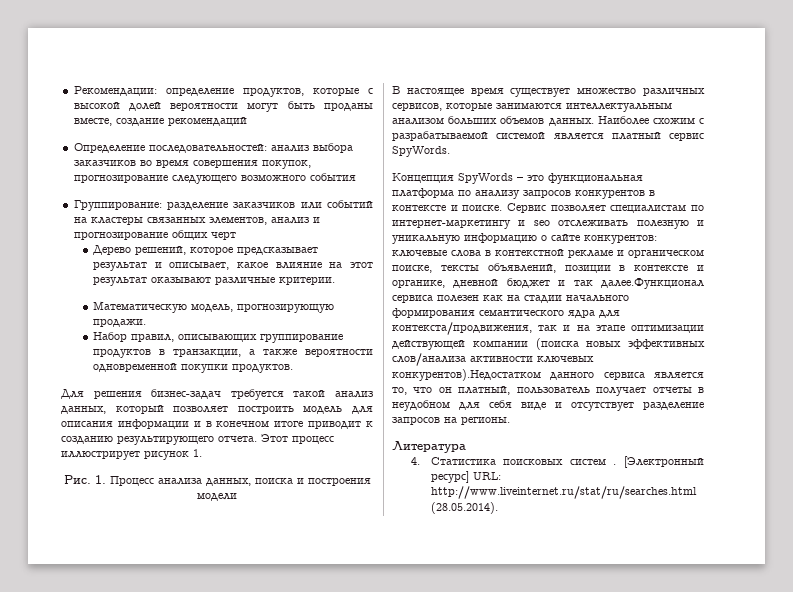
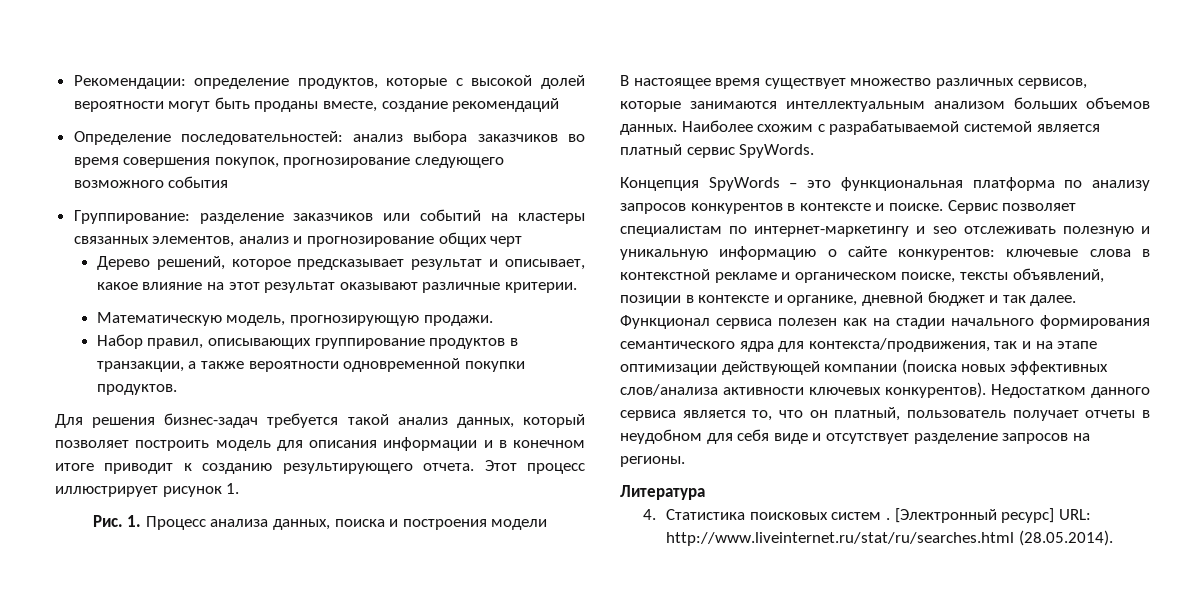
- ключевые слова в контекстной рекламе и органическом поиске, тексты объявлений, позиции в контексте и органике, дневной бюджет и так далее.Функционал сервиса полезен как на стадии начального формирования семантического ядра для контекста/продвижения, так и на этапе оптимизации действующей компании (поиска новых эффективных слов/анализа активности ключевых конкурентов).Недостатком данного сервиса является то, что он платный, пользователь получает отчеты в неудобном для себя виде и отсутствует разделение запросов на регионы.
+ ключевые слова в контекстной рекламе и органическом поиске, тексты объявлений, позиции в контексте и органике, дневной бюджет и так далее. Функционал сервиса полезен как на стадии начального формирования семантического ядра для контекста/продвижения, так и на этапе оптимизации действующей компании (поиска новых эффективных слов/анализа активности ключевых конкурентов). Недостатком данного сервиса является то, что он платный, пользователь получает отчеты в неудобном для себя виде и отсутствует разделение запросов на регионы.

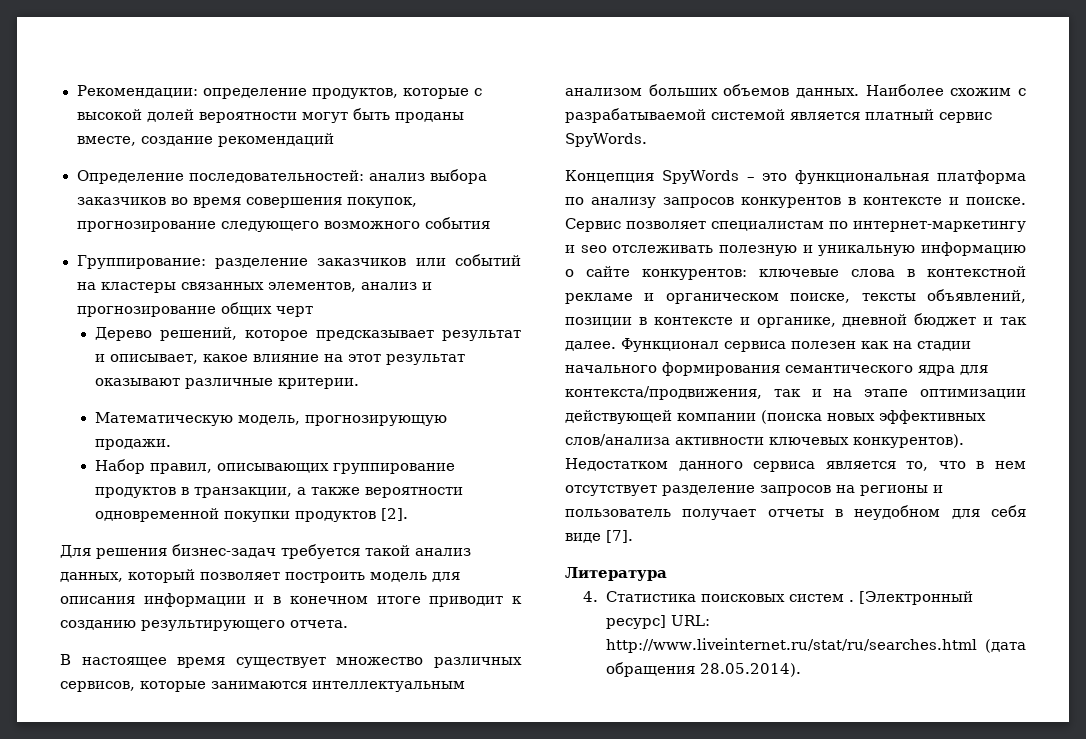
- Набор правил, описывающих группирование продуктов в транзакции, а также вероятности одновременной покупки продуктов.
+ Набор правил, описывающих группирование продуктов в транзакции, а также вероятности одновременной покупки продуктов [2].
- Этот процесс иллюстрирует рисунок 1.
- Рис. 1. Процесс анализа данных, поиска и построения модели
- Недостатком данного сервиса является то, что он платный, пользователь получает отчеты в неудобном для себя виде и отсутствует разделение запросов на регионы.
+ Недостатком данного сервиса является то, что в нем отсутствует разделение запросов на регионы и пользователь получает отчеты в неудобном для себя виде [7].
- [Электронный ресурс] URL: http://www.liveinternet.ru/stat/ru/searches.html (28.05.2014).
+ [Электронный ресурс] URL: http://www.liveinternet.ru/stat/ru/searches.html (дата обращения 28.05.2014).

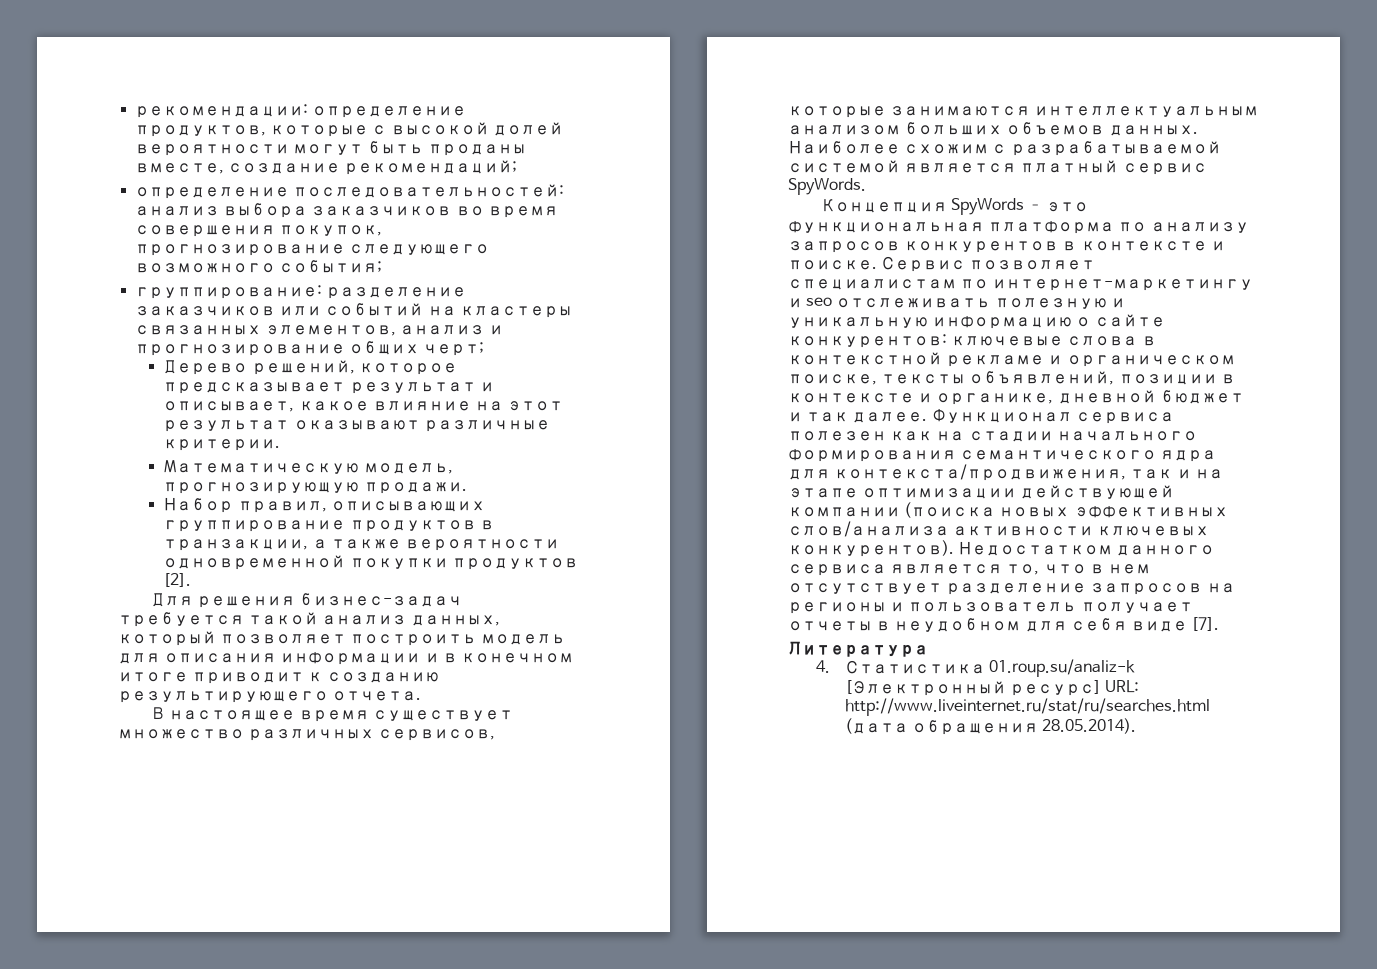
- Рекомендации: определение продуктов, которые с высокой долей вероятности могут быть проданы вместе, создание рекомендаций
- Определение последовательностей: анализ выбора заказчиков во время совершения покупок, прогнозирование следующего возможного события
- Группирование: разделение заказчиков или событий на кластеры связанных элементов, анализ и прогнозирование общих черт
+ рекомендации: определение продуктов, которые с высокой долей вероятности могут быть проданы вместе, создание рекомендаций;
+ определение последовательностей: анализ выбора заказчиков во время совершения покупок, прогнозирование следующего возможного события;
+ группирование: разделение заказчиков или событий на кластеры связанных элементов, анализ и прогнозирование общих черт;
- 4. Статистика поисковых систем . [Электронный ресурс] URL: http://www.liveinternet.ru/stat/ru/searches.html (дата обращения 28.05.2014).
+ 4. Статистика 01.roup.su/analiz-k [Электронный ресурс] URL: http://www.liveinternet.ru/stat/ru/searches.html (дата обращения 28.05.2014).

